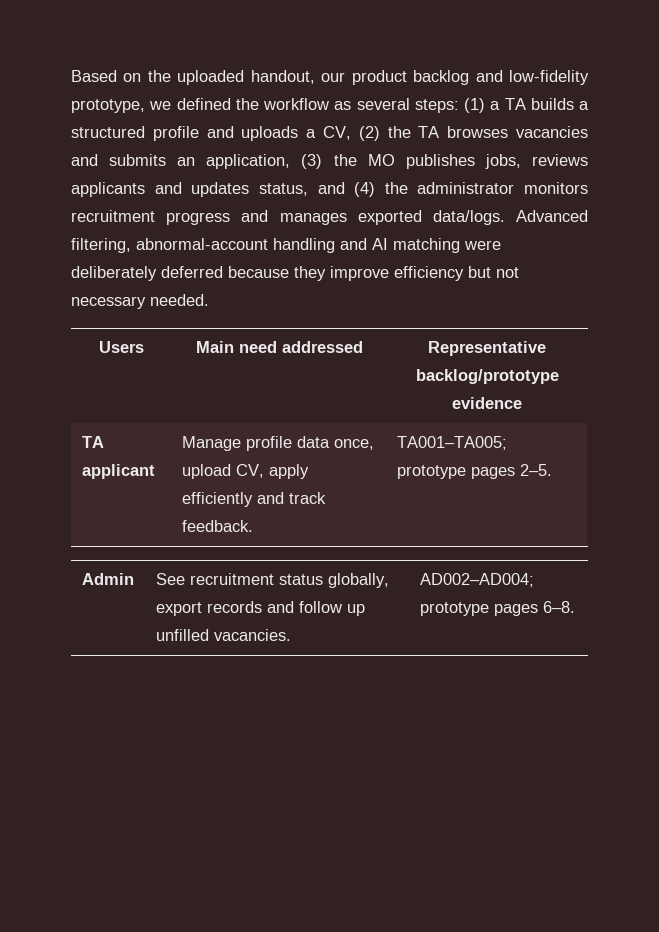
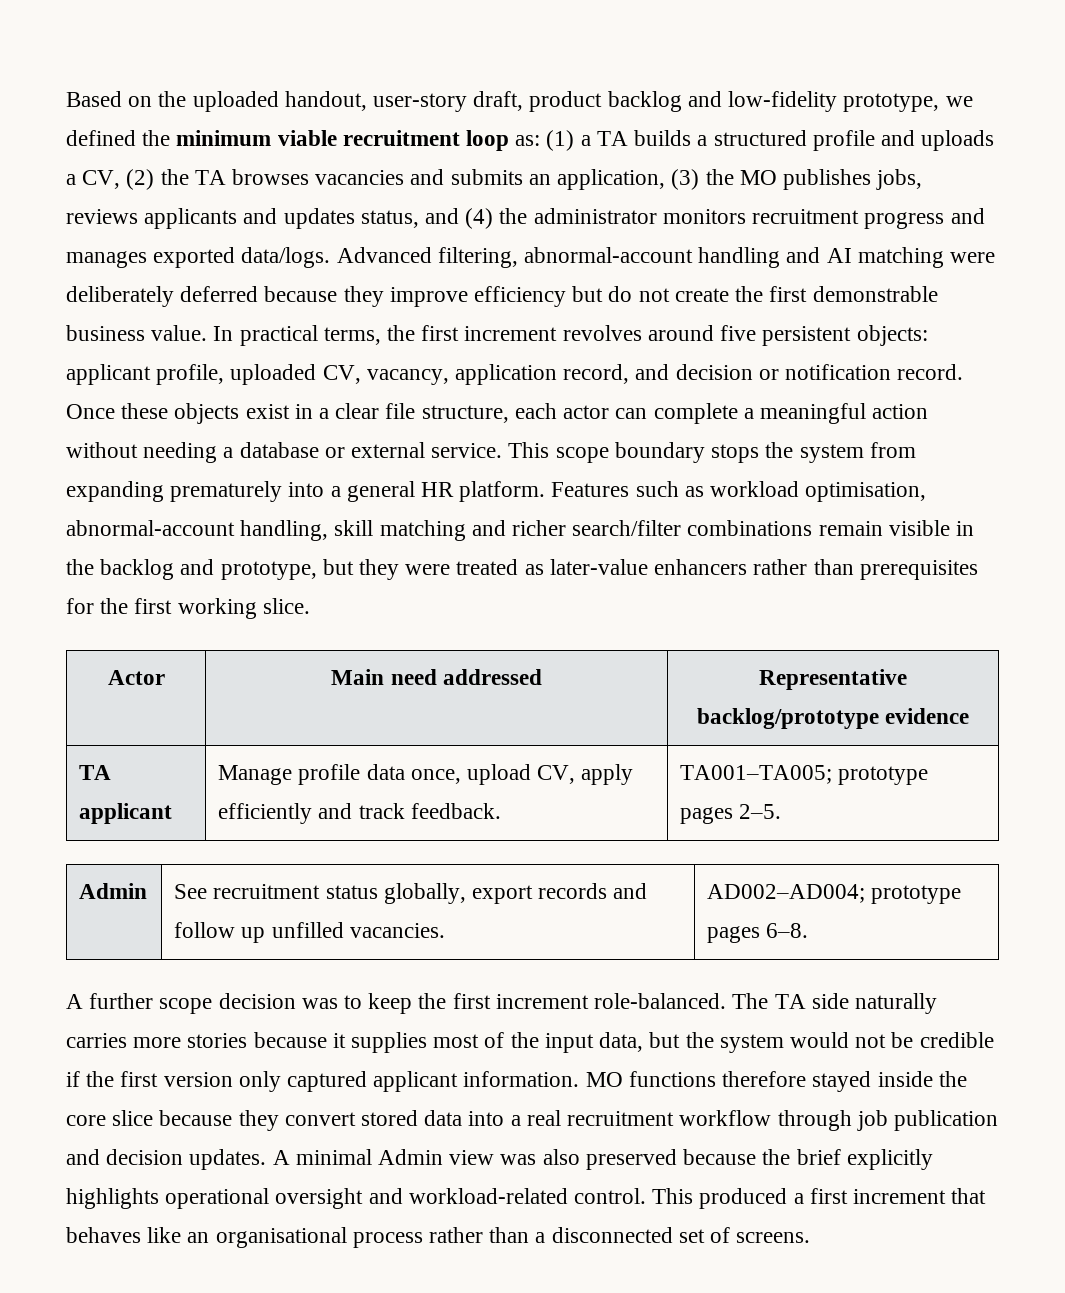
- Based on the uploaded handout, our product backlog and low-fidelity prototype, we defined the workflow as several steps: (1) a TA builds a structured profile and uploads a CV, (2) the TA browses vacancies and submits an application, (3) the MO publishes jobs, reviews applicants and updates status, and (4) the administrator monitors recruitment progress and manages exported data/logs.
+ Based on the uploaded handout, user-story draft, product backlog and low-fidelity prototype, we defined the minimum viable recruitment loop as: (1) a TA builds a structured profile and uploads a CV, (2) the TA browses vacancies and submits an application, (3) the MO publishes jobs, reviews applicants and updates status, and (4) the administrator monitors recruitment progress and manages exported data/logs.
- Advanced filtering, abnormal-account handling and AI matching were deliberately deferred because they improve efficiency but not necessary needed.
- Users | Main need addressed | Representative backlog/prototype evidence
+ Advanced filtering, abnormal-account handling and AI matching were deliberately deferred because they improve efficiency but do not create the first demonstrable business value. In practical terms, the first increment revolves around five persistent objects: applicant profile, uploaded CV, vacancy, application record, and decision or notification record. Once these objects exist in a clear file structure, each actor can complete a meaningful action without needing a database or external service. This scope boundary stops the system from expanding prematurely into a general HR platform. Features such as workload optimisation, abnormal-account handling, skill matching and richer search/filter combinations remain visible in the backlog and prototype, but they were treated as later-value enhancers rather than prerequisites for the first working slice.
+ Actor | Main need addressed | Representative backlog/prototype evidence
+ A further scope decision was to keep the first increment role-balanced. The TA side naturally carries more stories because it supplies most of the input data, but the system would not be credible if the first version only captured applicant information. MO functions therefore stayed inside the core slice because they convert stored data into a real recruitment workflow through job publication and decision updates. A minimal Admin view was also preserved because the brief explicitly highlights operational oversight and workload-related control. This produced a first increment that behaves like an organisational process rather than a disconnected set of screens.

